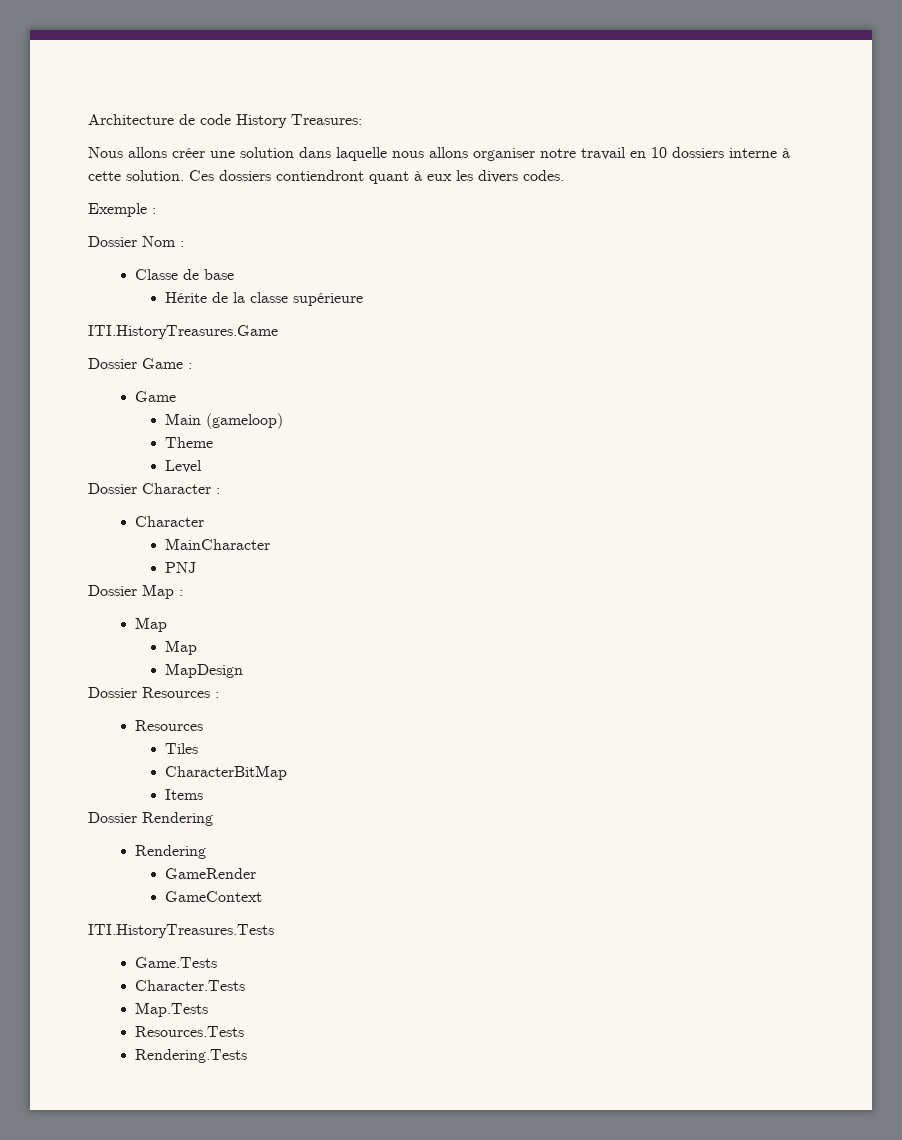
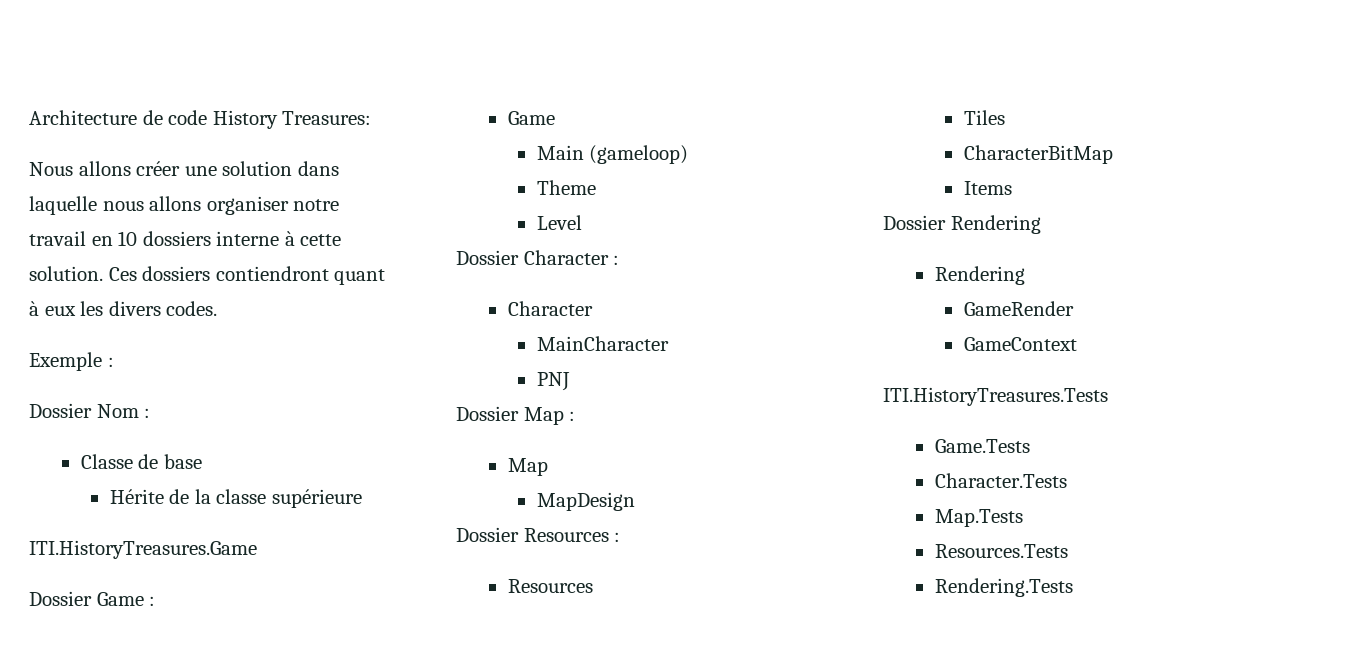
  Dossier Map :
- Map

